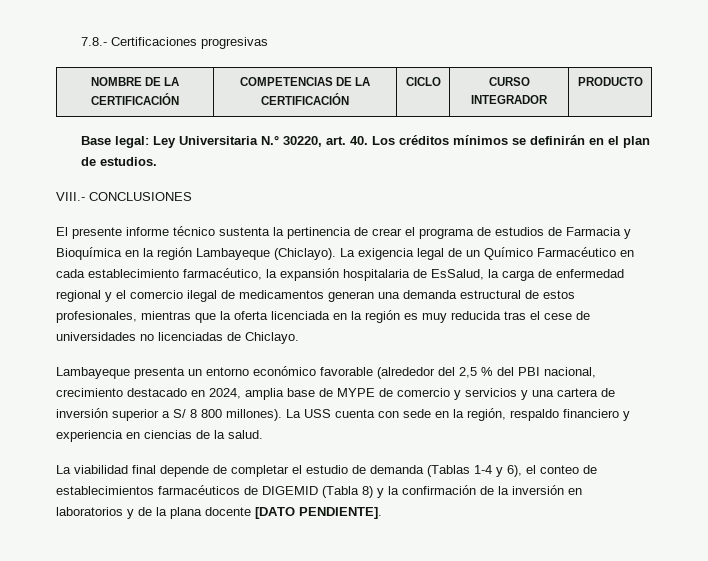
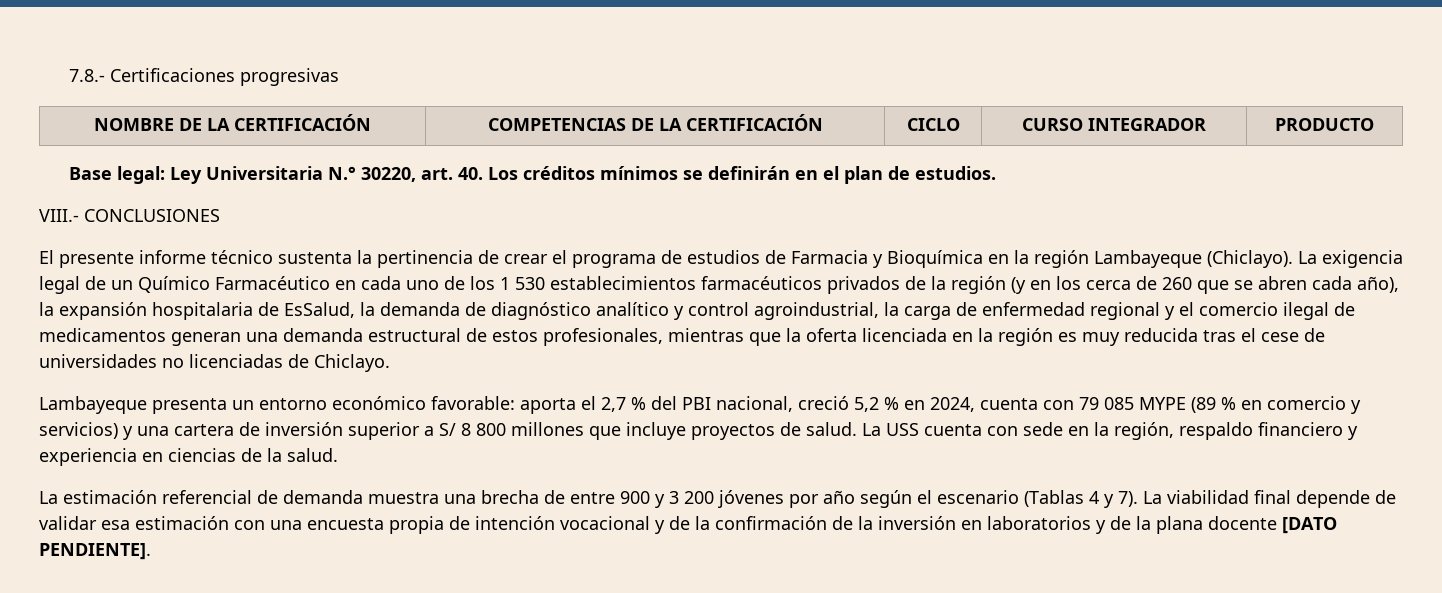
- La exigencia legal de un Químico Farmacéutico en cada establecimiento farmacéutico, la expansión hospitalaria de EsSalud, la carga de enfermedad regional y el comercio ilegal de medicamentos generan una demanda estructural de estos profesionales, mientras que la oferta licenciada en la región es muy reducida tras el cese de universidades no licenciadas de Chiclayo.
+ La exigencia legal de un Químico Farmacéutico en cada uno de los 1 530 establecimientos farmacéuticos privados de la región (y en los cerca de 260 que se abren cada año), la expansión hospitalaria de EsSalud, la demanda de diagnóstico analítico y control agroindustrial, la carga de enfermedad regional y el comercio ilegal de medicamentos generan una demanda estructural de estos profesionales, mientras que la oferta licenciada en la región es muy reducida tras el cese de universidades no licenciadas de Chiclayo.
- Lambayeque presenta un entorno económico favorable (alrededor del 2,5 % del PBI nacional, crecimiento destacado en 2024, amplia base de MYPE de comercio y servicios y una cartera de inversión superior a S/ 8 800 millones).
+ Lambayeque presenta un entorno económico favorable: aporta el 2,7 % del PBI nacional, creció 5,2 % en 2024, cuenta con 79 085 MYPE (89 % en comercio y servicios) y una cartera de inversión superior a S/ 8 800 millones que incluye proyectos de salud.
- La viabilidad final depende de completar el estudio de demanda (Tablas 1-4 y 6), el conteo de establecimientos farmacéuticos de DIGEMID (Tabla 8) y la confirmación de la inversión en laboratorios y de la plana docente [DATO PENDIENTE].
+ La estimación referencial de demanda muestra una brecha de entre 900 y 3 200 jóvenes por año según el escenario (Tablas 4 y 7). La viabilidad final depende de validar esa estimación con una encuesta propia de intención vocacional y de la confirmación de la inversión en laboratorios y de la plana docente [DATO PENDIENTE].

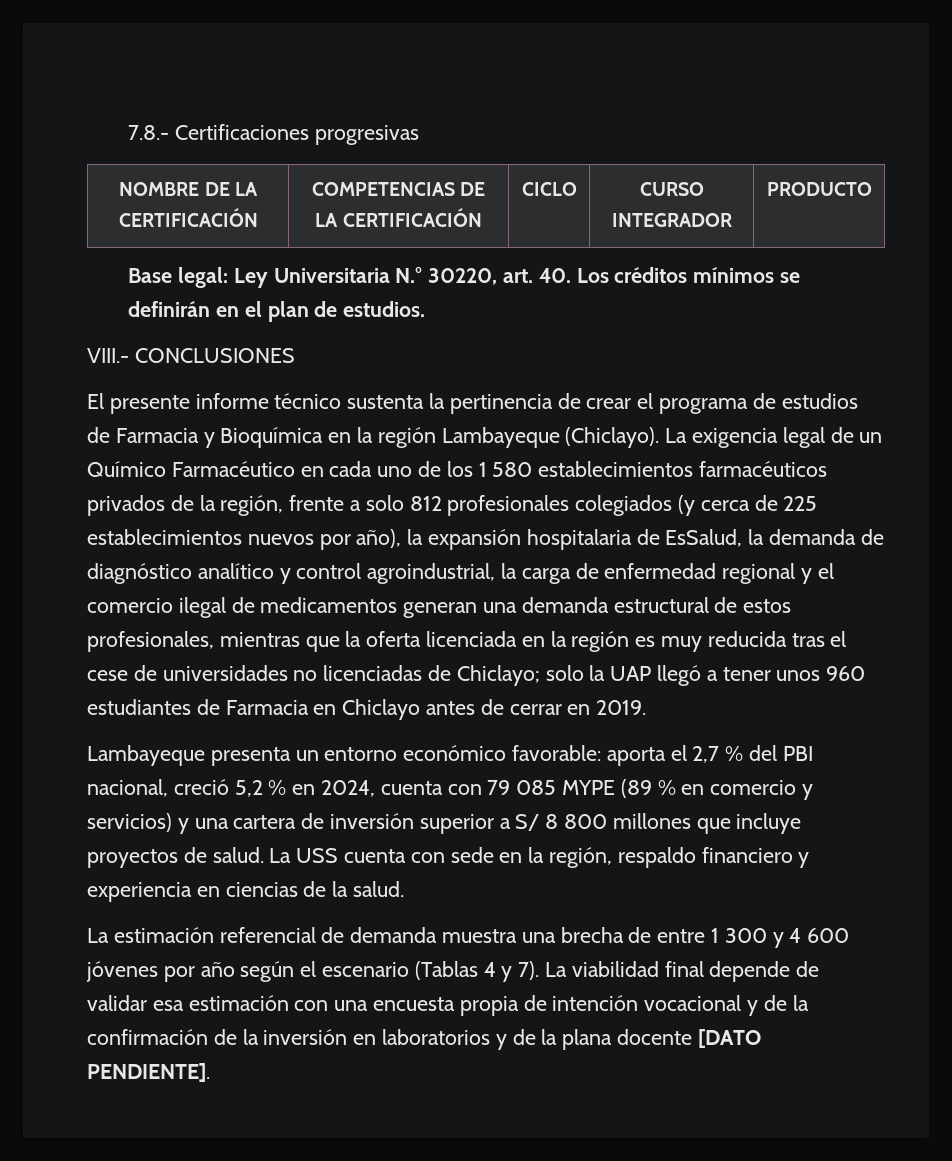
- La exigencia legal de un Químico Farmacéutico en cada uno de los 1 530 establecimientos farmacéuticos privados de la región (y en los cerca de 260 que se abren cada año), la expansión hospitalaria de EsSalud, la demanda de diagnóstico analítico y control agroindustrial, la carga de enfermedad regional y el comercio ilegal de medicamentos generan una demanda estructural de estos profesionales, mientras que la oferta licenciada en la región es muy reducida tras el cese de universidades no licenciadas de Chiclayo.
+ La exigencia legal de un Químico Farmacéutico en cada uno de los 1 580 establecimientos farmacéuticos privados de la región, frente a solo 812 profesionales colegiados (y cerca de 225 establecimientos nuevos por año), la expansión hospitalaria de EsSalud, la demanda de diagnóstico analítico y control agroindustrial, la carga de enfermedad regional y el comercio ilegal de medicamentos generan una demanda estructural de estos profesionales, mientras que la oferta licenciada en la región es muy reducida tras el cese de universidades no licenciadas de Chiclayo; solo la UAP llegó a tener unos 960 estudiantes de Farmacia en Chiclayo antes de cerrar en 2019.
- La estimación referencial de demanda muestra una brecha de entre 900 y 3 200 jóvenes por año según el escenario (Tablas 4 y 7).
+ La estimación referencial de demanda muestra una brecha de entre 1 300 y 4 600 jóvenes por año según el escenario (Tablas 4 y 7).

